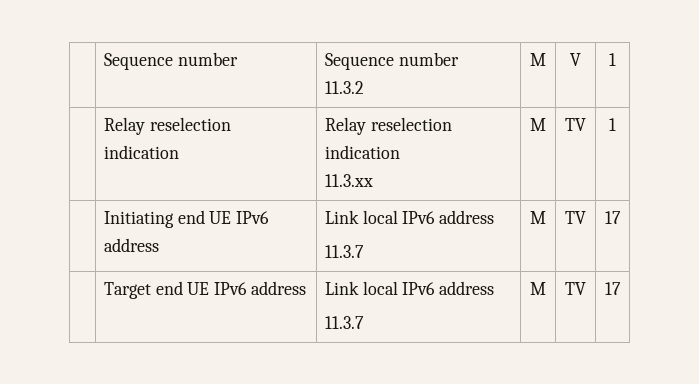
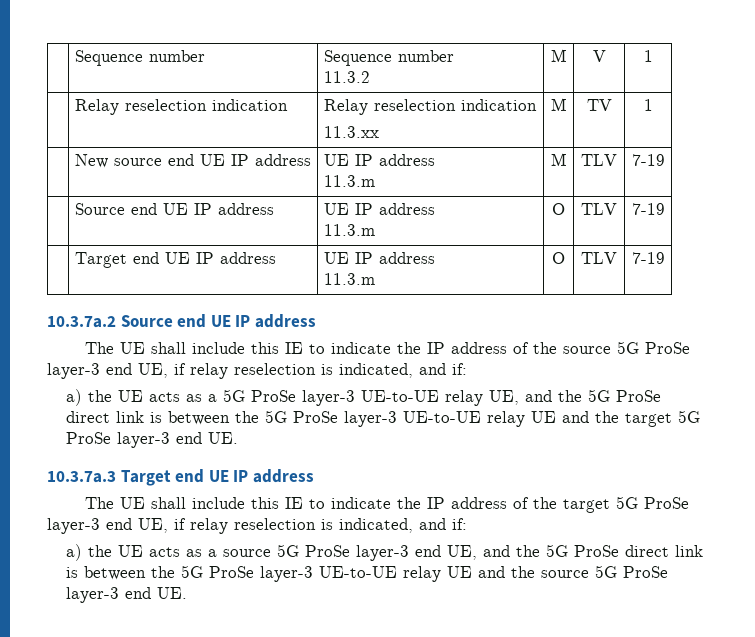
- | Initiating end UE IPv6 address | Link local IPv6 address
- 11.3.7 | M | TV | 17
- | Target end UE IPv6 address | Link local IPv6 address
- 11.3.7 | M | TV | 17
+ | New source end UE IP address | UE IP address
+ 11.3.m | M | TLV | 7-19
+ | Source end UE IP address | UE IP address
+ 11.3.m | O | TLV | 7-19
+ | Target end UE IP address | UE IP address
+ 11.3.m | O | TLV | 7-19
+ 10.3.7a.2 Source end UE IP address
+ The UE shall include this IE to indicate the IP address of the source 5G ProSe layer-3 end UE, if relay reselection is indicated, and if:
+ a) the UE acts as a 5G ProSe layer-3 UE-to-UE relay UE, and the 5G ProSe direct link is between the 5G ProSe layer-3 UE-to-UE relay UE and the target 5G ProSe layer-3 end UE.
+ 10.3.7a.3 Target end UE IP address
+ The UE shall include this IE to indicate the IP address of the target 5G ProSe layer-3 end UE, if relay reselection is indicated, and if:
+ a) the UE acts as a source 5G ProSe layer-3 end UE, and the 5G ProSe direct link is between the 5G ProSe layer-3 UE-to-UE relay UE and the source 5G ProSe layer-3 end UE.

